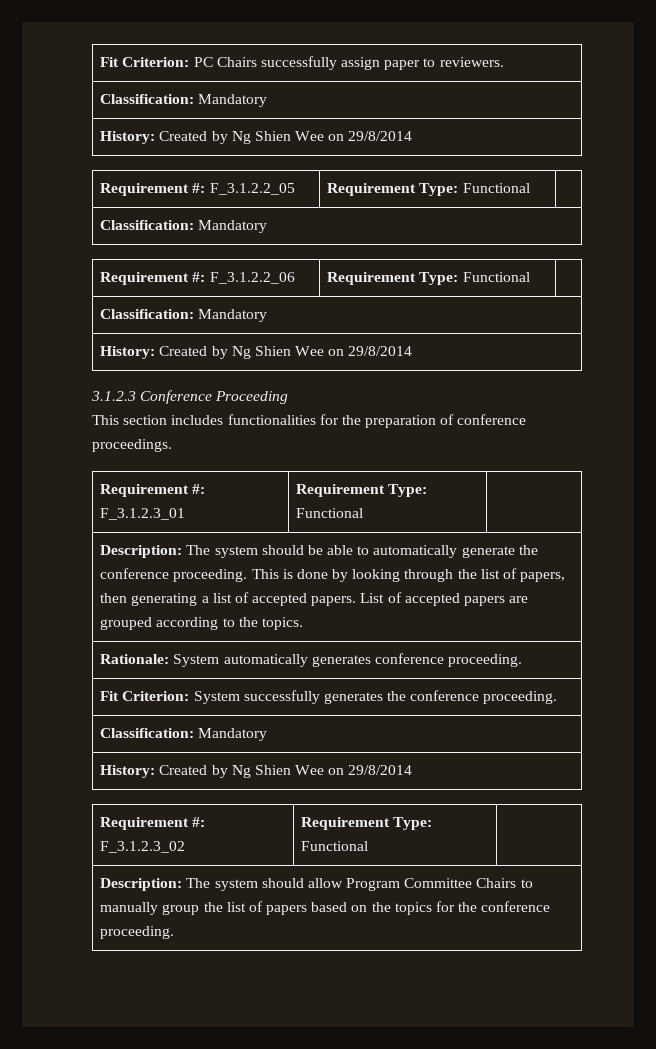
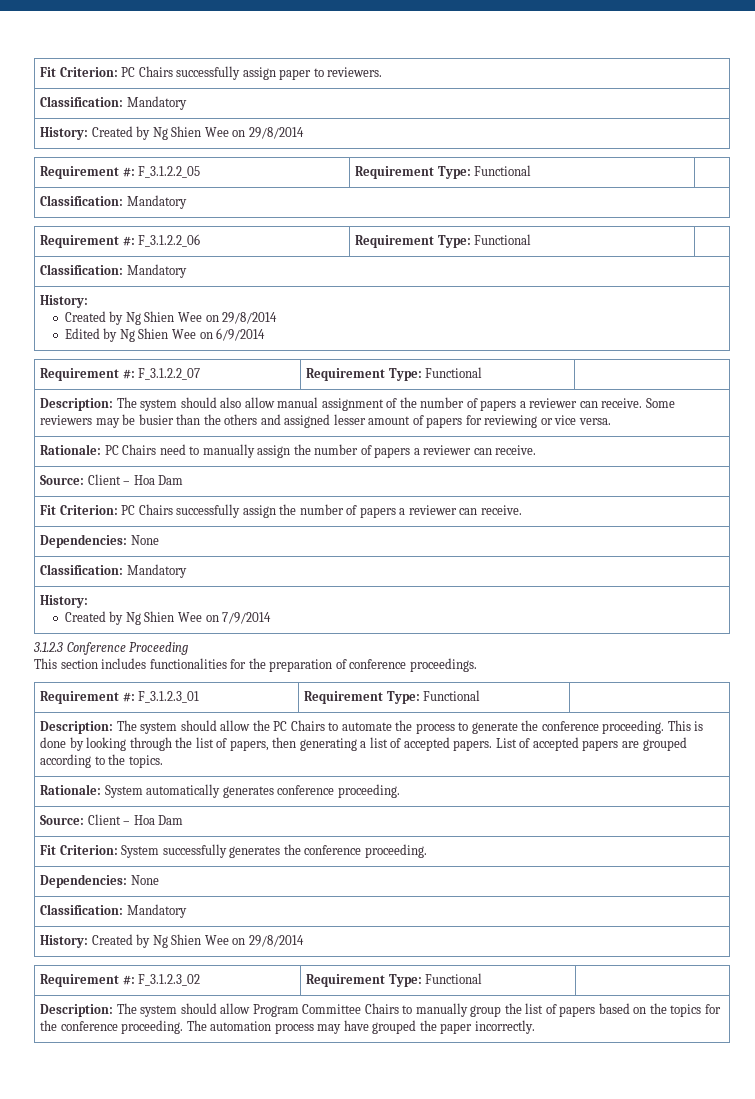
  Requirement #: F_3.1.2.2_06 | Requirement Type: Functional |
  Classification: Mandatory
- History: Created by Ng Shien Wee on 29/8/2014
+ History:
+ Created by Ng Shien Wee on 29/8/2014
+ Edited by Ng Shien Wee on 6/9/2014
+ Requirement #: F_3.1.2.2_07 | Requirement Type: Functional |
+ Description: The system should also allow manual assignment of the number of papers a reviewer can receive. Some reviewers may be busier than the others and assigned lesser amount of papers for reviewing or vice versa.
+ Rationale: PC Chairs need to manually assign the number of papers a reviewer can receive.
+ Source: Client – Hoa Dam
+ Fit Criterion: PC Chairs successfully assign the number of papers a reviewer can receive.
+ Dependencies: None
+ Classification: Mandatory
+ History:
+ Created by Ng Shien Wee on 7/9/2014
- Description: The system should be able to automatically generate the conference proceeding.
+ Description: The system should allow the PC Chairs to automate the process to generate the conference proceeding.
  Rationale: System automatically generates conference proceeding.
+ Source: Client – Hoa Dam
  Fit Criterion: System successfully generates the conference proceeding.
+ Dependencies: None
- Description: The system should allow Program Committee Chairs to manually group the list of papers based on the topics for the conference proceeding.
+ Description: The system should allow Program Committee Chairs to manually group the list of papers based on the topics for the conference proceeding. The automation process may have grouped the paper incorrectly.

